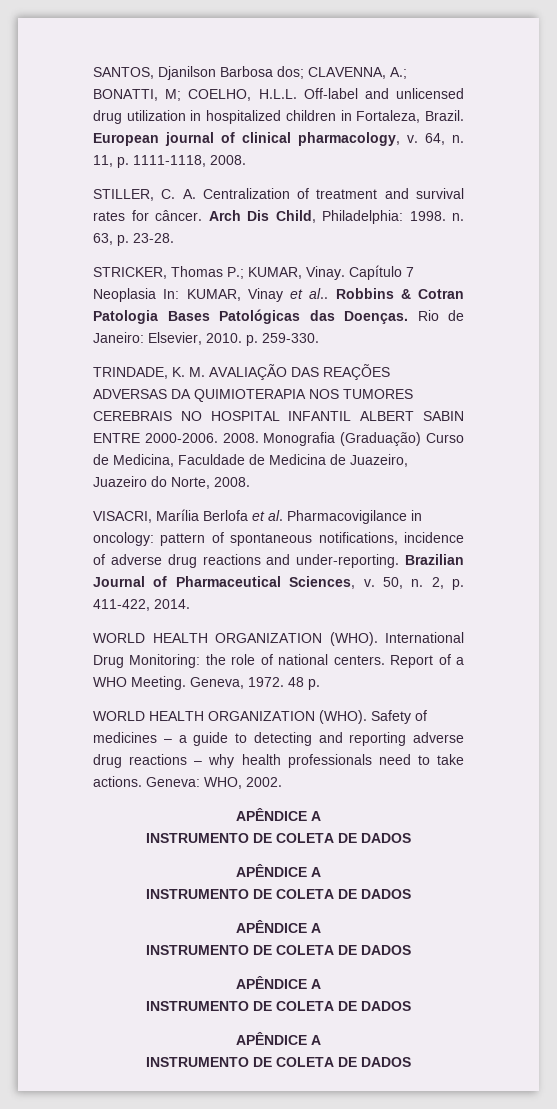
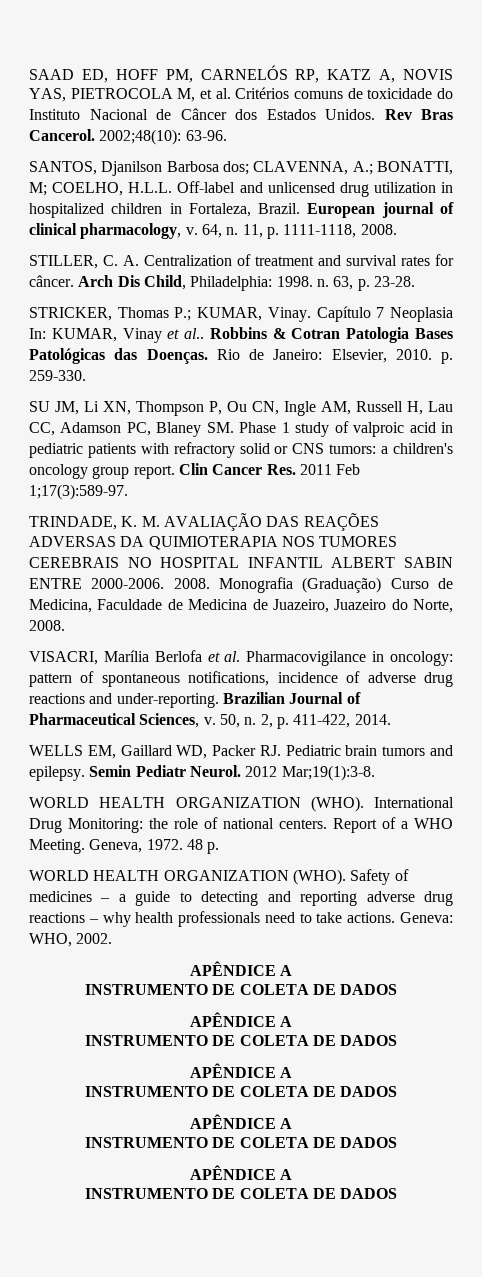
+ SAAD ED, HOFF PM, CARNELÓS RP, KATZ A, NOVIS YAS, PIETROCOLA M, et al. Critérios comuns de toxicidade do Instituto Nacional de Câncer dos Estados Unidos. Rev Bras Cancerol. 2002;48(10): 63-96.
+ SU JM, Li XN, Thompson P, Ou CN, Ingle AM, Russell H, Lau CC, Adamson PC, Blaney SM. Phase 1 study of valproic acid in pediatric patients with refractory solid or CNS tumors: a children's oncology group report. Clin Cancer Res. 2011 Feb 1;17(3):589-97.
+ WELLS EM, Gaillard WD, Packer RJ. Pediatric brain tumors and epilepsy. Semin Pediatr Neurol. 2012 Mar;19(1):3-8.

